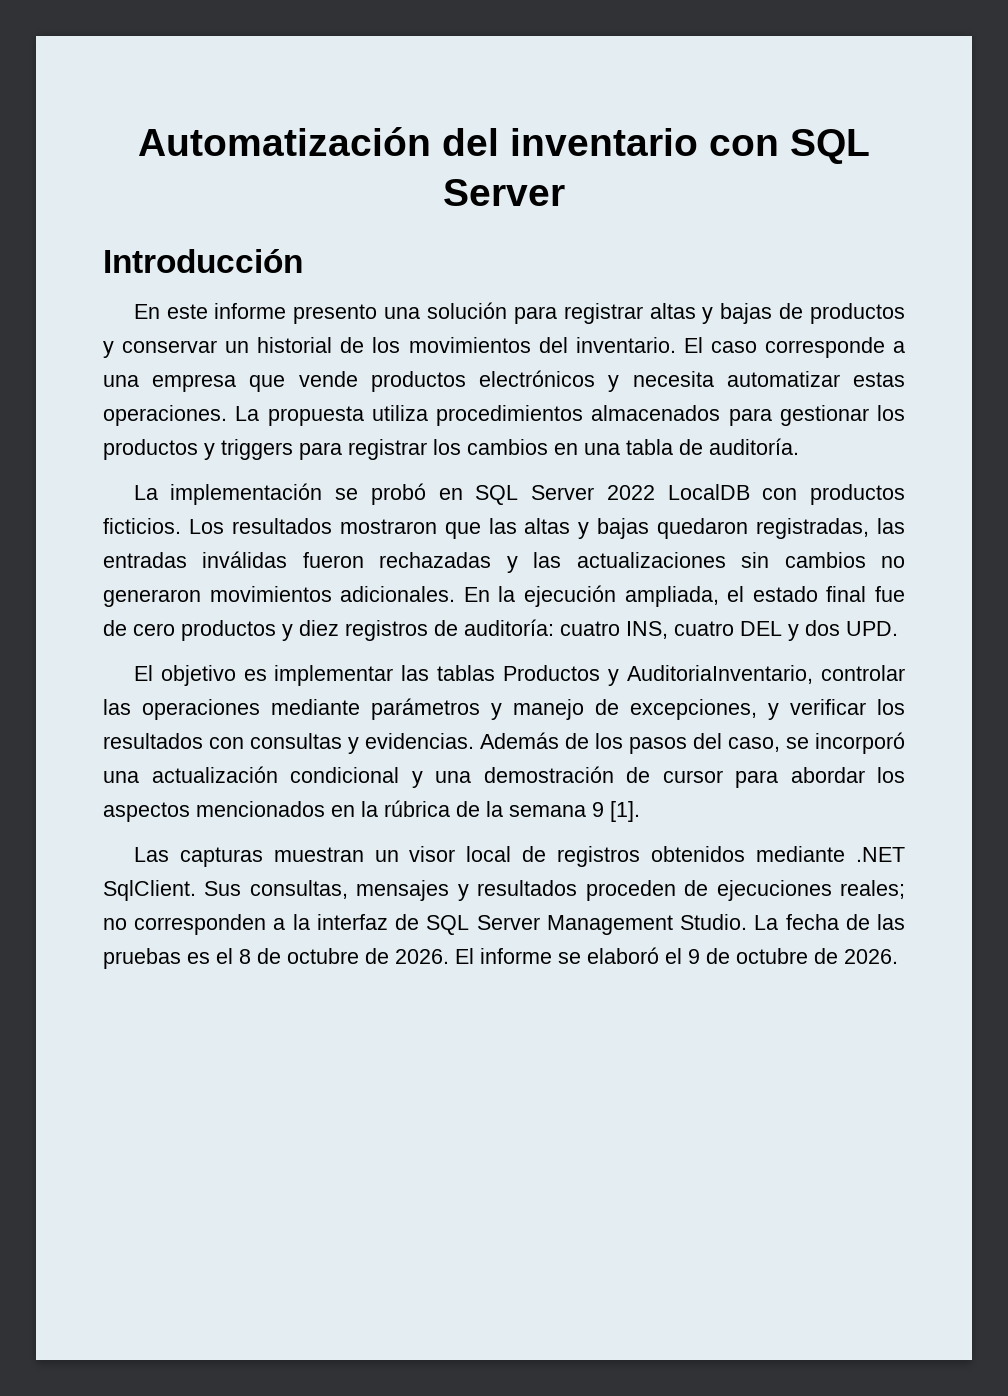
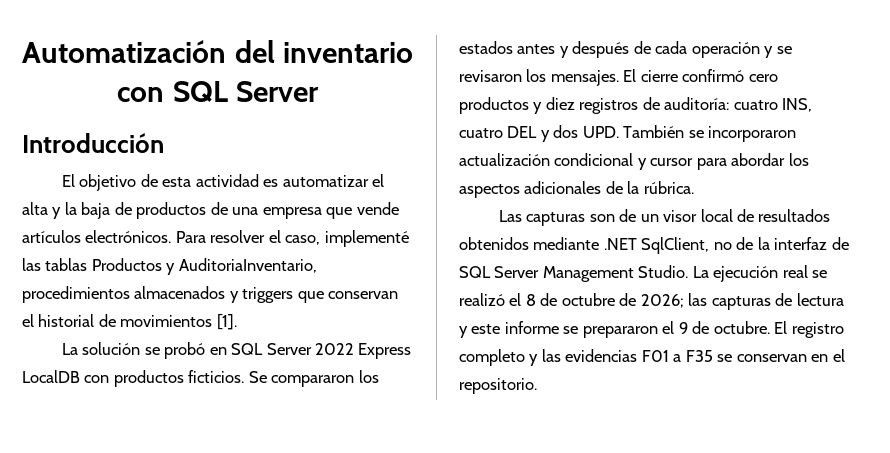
- En este informe presento una solución para registrar altas y bajas de productos y conservar un historial de los movimientos del inventario. El caso corresponde a una empresa que vende productos electrónicos y necesita automatizar estas operaciones. La propuesta utiliza procedimientos almacenados para gestionar los productos y triggers para registrar los cambios en una tabla de auditoría.
- La implementación se probó en SQL Server 2022 LocalDB con productos ficticios.
+ El objetivo de esta actividad es automatizar el alta y la baja de productos de una empresa que vende artículos electrónicos. Para resolver el caso, implementé las tablas Productos y AuditoriaInventario, procedimientos almacenados y triggers que conservan el historial de movimientos [1].
+ La solución se probó en SQL Server 2022 Express LocalDB con productos ficticios.
- Los resultados mostraron que las altas y bajas quedaron registradas, las entradas inválidas fueron rechazadas y las actualizaciones sin cambios no generaron movimientos adicionales. En la ejecución ampliada, el estado final fue de cero productos y diez registros de auditoría: cuatro INS, cuatro DEL y dos UPD.
- El objetivo es implementar las tablas Productos y AuditoriaInventario, controlar las operaciones mediante parámetros y manejo de excepciones, y verificar los resultados con consultas y evidencias. Además de los pasos del caso, se incorporó una actualización condicional y una demostración de cursor para abordar los aspectos mencionados en la rúbrica de la semana 9 [1].
+ Se compararon los estados antes y después de cada operación y se revisaron los mensajes. El cierre confirmó cero productos y diez registros de auditoría: cuatro INS, cuatro DEL y dos UPD. También se incorporaron actualización condicional y cursor para abordar los aspectos adicionales de la rúbrica.
- Las capturas muestran un visor local de registros obtenidos mediante .NET SqlClient. Sus consultas, mensajes y resultados proceden de ejecuciones reales; no corresponden a la interfaz de SQL Server Management Studio.
+ Las capturas son de un visor local de resultados obtenidos mediante .NET SqlClient, no de la interfaz de SQL Server Management Studio.
- La fecha de las pruebas es el 8 de octubre de 2026. El informe se elaboró el 9 de octubre de 2026.
+ La ejecución real se realizó el 8 de octubre de 2026; las capturas de lectura y este informe se prepararon el 9 de octubre. El registro completo y las evidencias F01 a F35 se conservan en el repositorio.

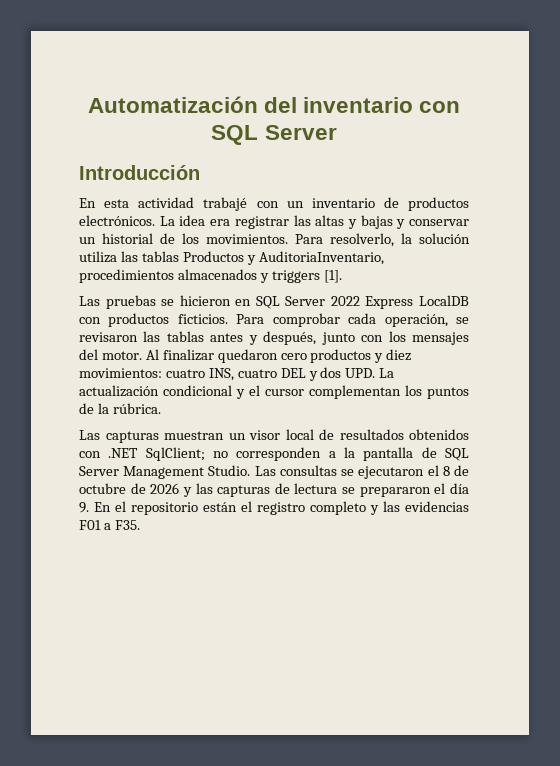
- El objetivo de esta actividad es automatizar el alta y la baja de productos de una empresa que vende artículos electrónicos. Para resolver el caso, implementé las tablas Productos y AuditoriaInventario, procedimientos almacenados y triggers que conservan el historial de movimientos [1].
- La solución se probó en SQL Server 2022 Express LocalDB con productos ficticios.
+ En esta actividad trabajé con un inventario de productos electrónicos. La idea era registrar las altas y bajas y conservar un historial de los movimientos. Para resolverlo, la solución utiliza las tablas Productos y AuditoriaInventario, procedimientos almacenados y triggers [1].
+ Las pruebas se hicieron en SQL Server 2022 Express LocalDB con productos ficticios.
- Se compararon los estados antes y después de cada operación y se revisaron los mensajes. El cierre confirmó cero productos y diez registros de auditoría: cuatro INS, cuatro DEL y dos UPD. También se incorporaron actualización condicional y cursor para abordar los aspectos adicionales de la rúbrica.
+ Para comprobar cada operación, se revisaron las tablas antes y después, junto con los mensajes del motor. Al finalizar quedaron cero productos y diez movimientos: cuatro INS, cuatro DEL y dos UPD. La actualización condicional y el cursor complementan los puntos de la rúbrica.
- Las capturas son de un visor local de resultados obtenidos mediante .NET SqlClient, no de la interfaz de SQL Server Management Studio.
+ Las capturas muestran un visor local de resultados obtenidos con .NET SqlClient; no corresponden a la pantalla de SQL Server Management Studio.
- La ejecución real se realizó el 8 de octubre de 2026; las capturas de lectura y este informe se prepararon el 9 de octubre. El registro completo y las evidencias F01 a F35 se conservan en el repositorio.
+ Las consultas se ejecutaron el 8 de octubre de 2026 y las capturas de lectura se prepararon el día 9. En el repositorio están el registro completo y las evidencias F01 a F35.

